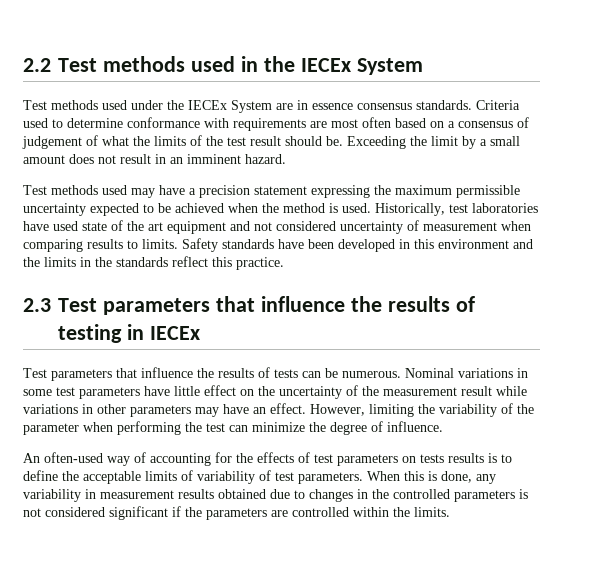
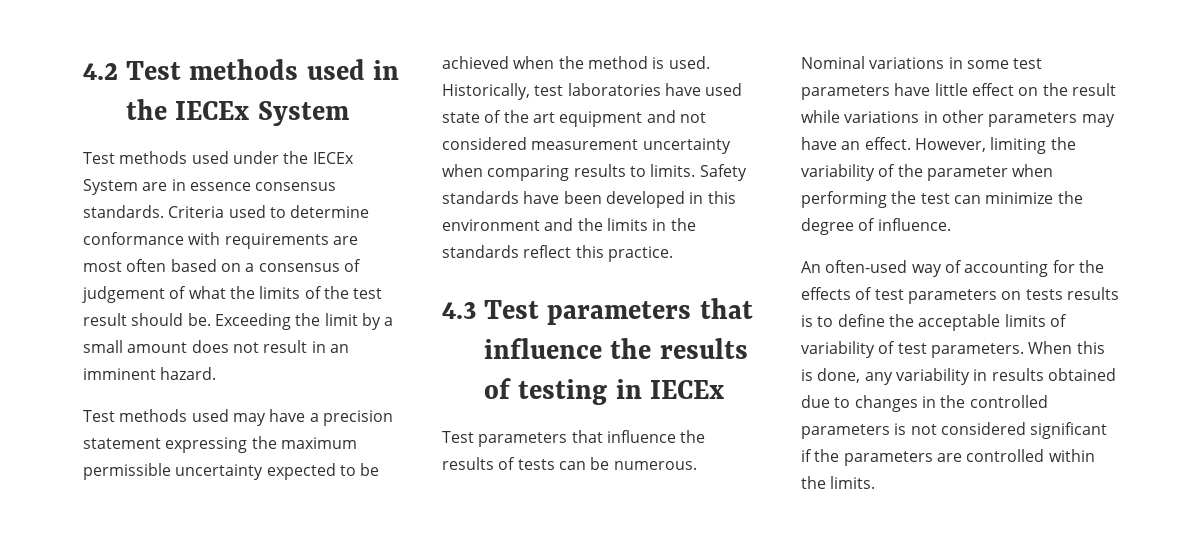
- 2.2 Test methods used in the IECEx System
+ 4.2 Test methods used in the IECEx System
- Historically, test laboratories have used state of the art equipment and not considered uncertainty of measurement when comparing results to limits.
+ Historically, test laboratories have used state of the art equipment and not considered measurement uncertainty when comparing results to limits.
- 2.3 Test parameters that influence the results of testing in IECEx
+ 4.3 Test parameters that influence the results of testing in IECEx
- Nominal variations in some test parameters have little effect on the uncertainty of the measurement result while variations in other parameters may have an effect.
+ Nominal variations in some test parameters have little effect on the result while variations in other parameters may have an effect.
- When this is done, any variability in measurement results obtained due to changes in the controlled parameters is not considered significant if the parameters are controlled within the limits.
+ When this is done, any variability in results obtained due to changes in the controlled parameters is not considered significant if the parameters are controlled within the limits.

